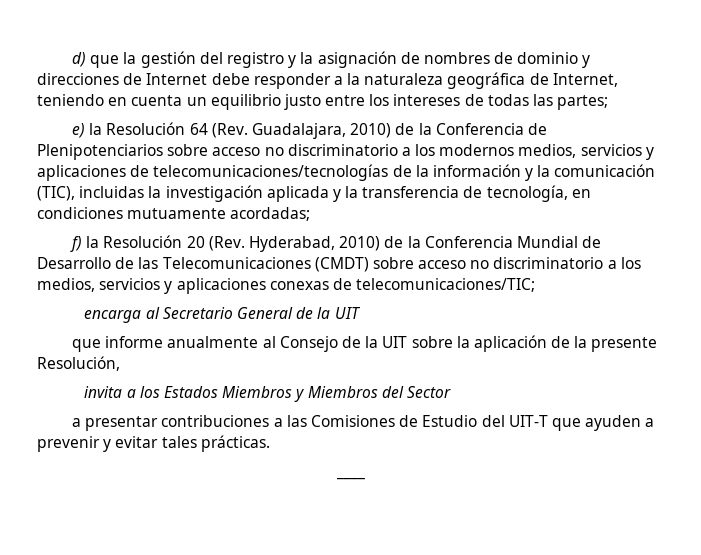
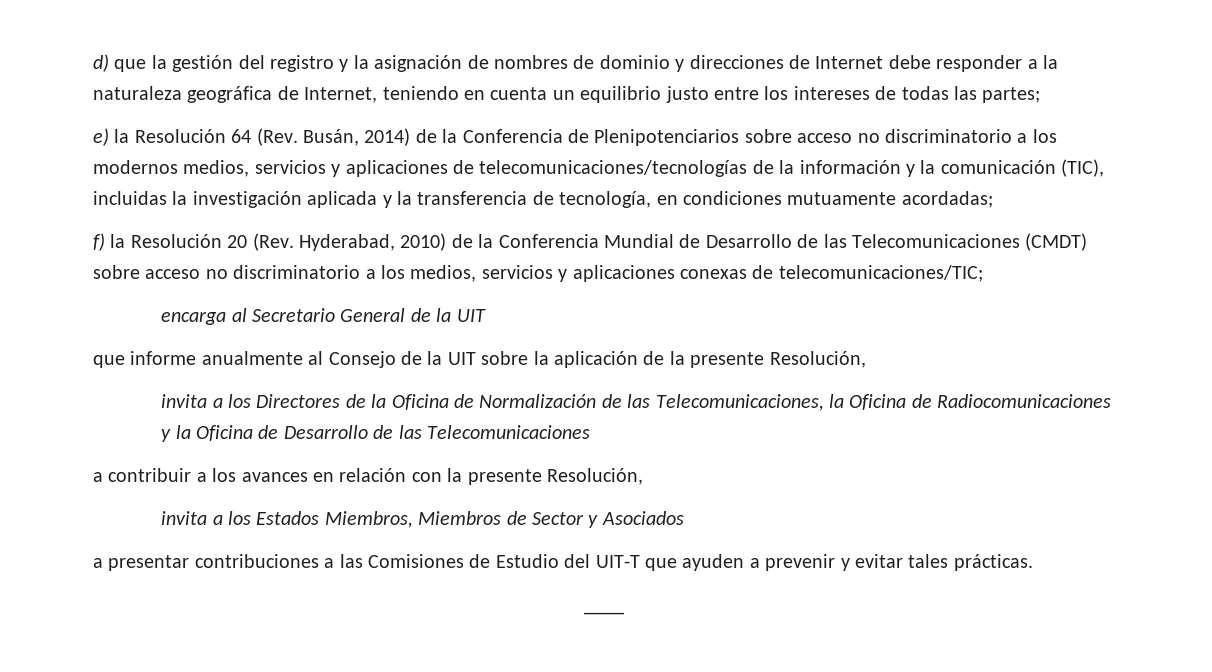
- e) la Resolución 64 (Rev. Guadalajara, 2010) de la Conferencia de Plenipotenciarios sobre acceso no discriminatorio a los modernos medios, servicios y aplicaciones de telecomunicaciones/tecnologías de la información y la comunicación (TIC), incluidas la investigación aplicada y la transferencia de tecnología, en condiciones mutuamente acordadas;
+ e) la Resolución 64 (Rev. Busán, 2014) de la Conferencia de Plenipotenciarios sobre acceso no discriminatorio a los modernos medios, servicios y aplicaciones de telecomunicaciones/tecnologías de la información y la comunicación (TIC), incluidas la investigación aplicada y la transferencia de tecnología, en condiciones mutuamente acordadas;
- invita a los Estados Miembros y Miembros del Sector
+ invita a los Directores de la Oficina de Normalización de las Telecomunicaciones, la Oficina de Radiocomunicaciones y la Oficina de Desarrollo de las Telecomunicaciones
+ a contribuir a los avances en relación con la presente Resolución,
+ invita a los Estados Miembros, Miembros de Sector y Asociados

